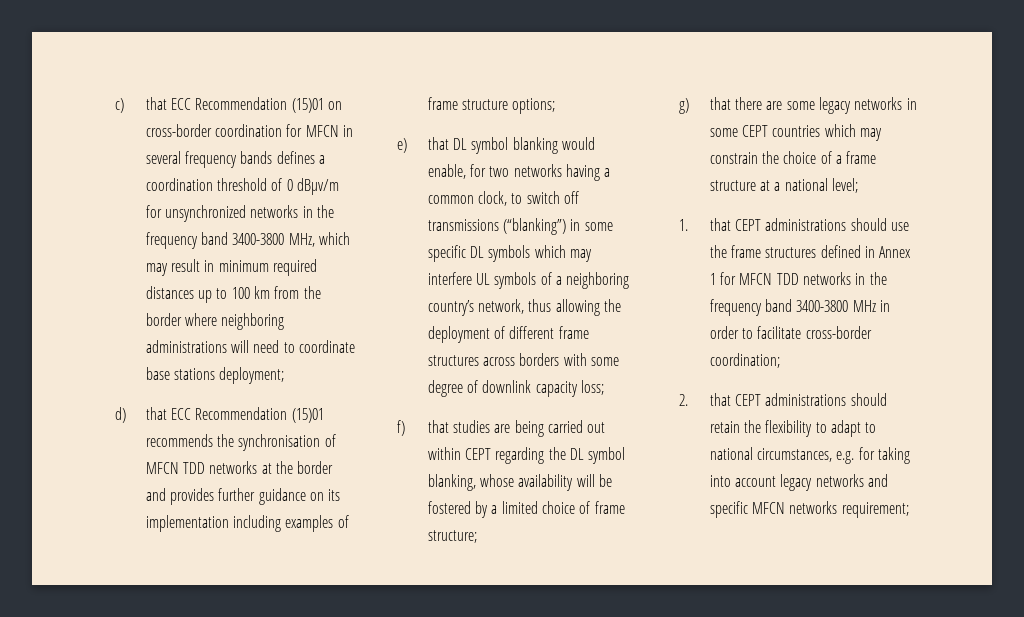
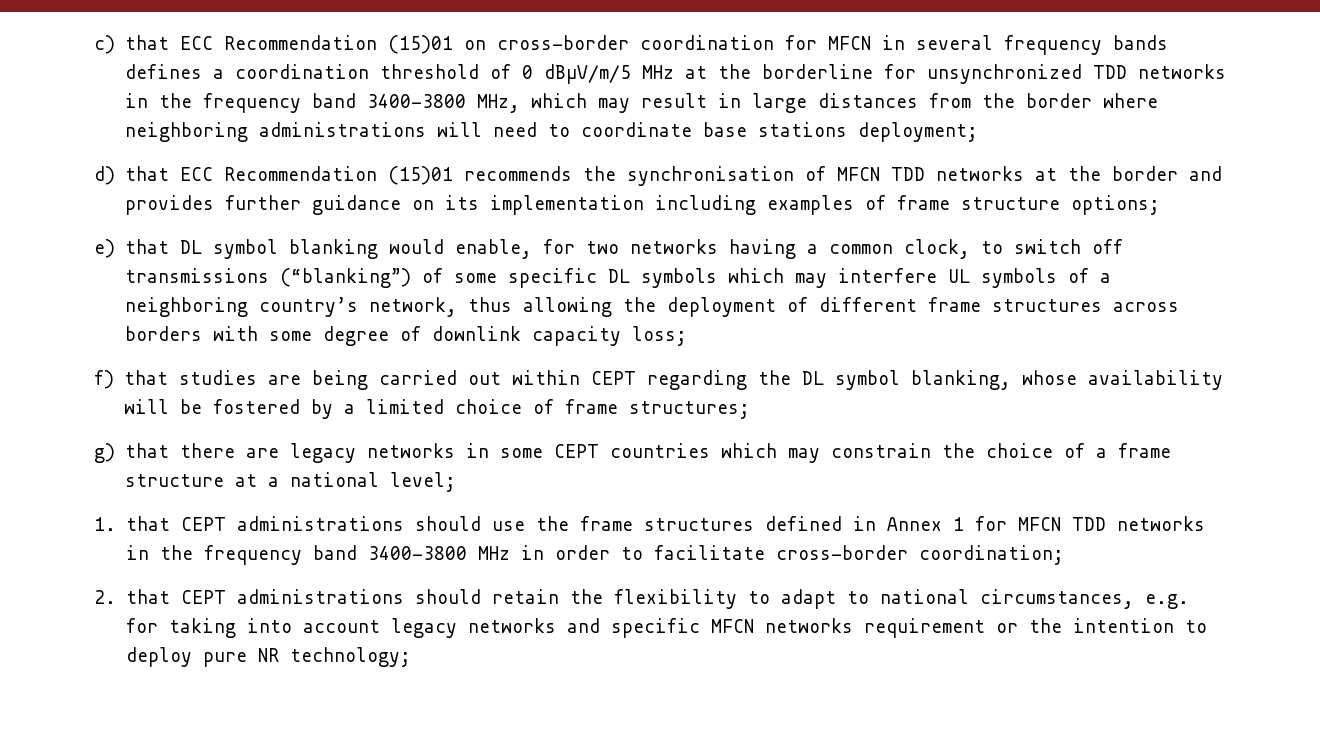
- c) that ECC Recommendation (15)01 on cross-border coordination for MFCN in several frequency bands defines a coordination threshold of 0 dBµv/m for unsynchronized networks in the frequency band 3400-3800 MHz, which may result in minimum required distances up to 100 km from the border where neighboring administrations will need to coordinate base stations deployment;
+ c) that ECC Recommendation (15)01 on cross-border coordination for MFCN in several frequency bands defines a coordination threshold of 0 dBµV/m/5 MHz at the borderline for unsynchronized TDD networks in the frequency band 3400-3800 MHz, which may result in large distances from the border where neighboring administrations will need to coordinate base stations deployment;
- e) that DL symbol blanking would enable, for two networks having a common clock, to switch off transmissions (“blanking”) in some specific DL symbols which may interfere UL symbols of a neighboring country’s network, thus allowing the deployment of different frame structures across borders with some degree of downlink capacity loss;
+ e) that DL symbol blanking would enable, for two networks having a common clock, to switch off transmissions (“blanking”) of some specific DL symbols which may interfere UL symbols of a neighboring country’s network, thus allowing the deployment of different frame structures across borders with some degree of downlink capacity loss;
- f) that studies are being carried out within CEPT regarding the DL symbol blanking, whose availability will be fostered by a limited choice of frame structure;
+ f) that studies are being carried out within CEPT regarding the DL symbol blanking, whose availability will be fostered by a limited choice of frame structures;
- g) that there are some legacy networks in some CEPT countries which may constrain the choice of a frame structure at a national level;
+ g) that there are legacy networks in some CEPT countries which may constrain the choice of a frame structure at a national level;
- 2. that CEPT administrations should retain the flexibility to adapt to national circumstances, e.g. for taking into account legacy networks and specific MFCN networks requirement;
+ 2. that CEPT administrations should retain the flexibility to adapt to national circumstances, e.g. for taking into account legacy networks and specific MFCN networks requirement or the intention to deploy pure NR technology;

